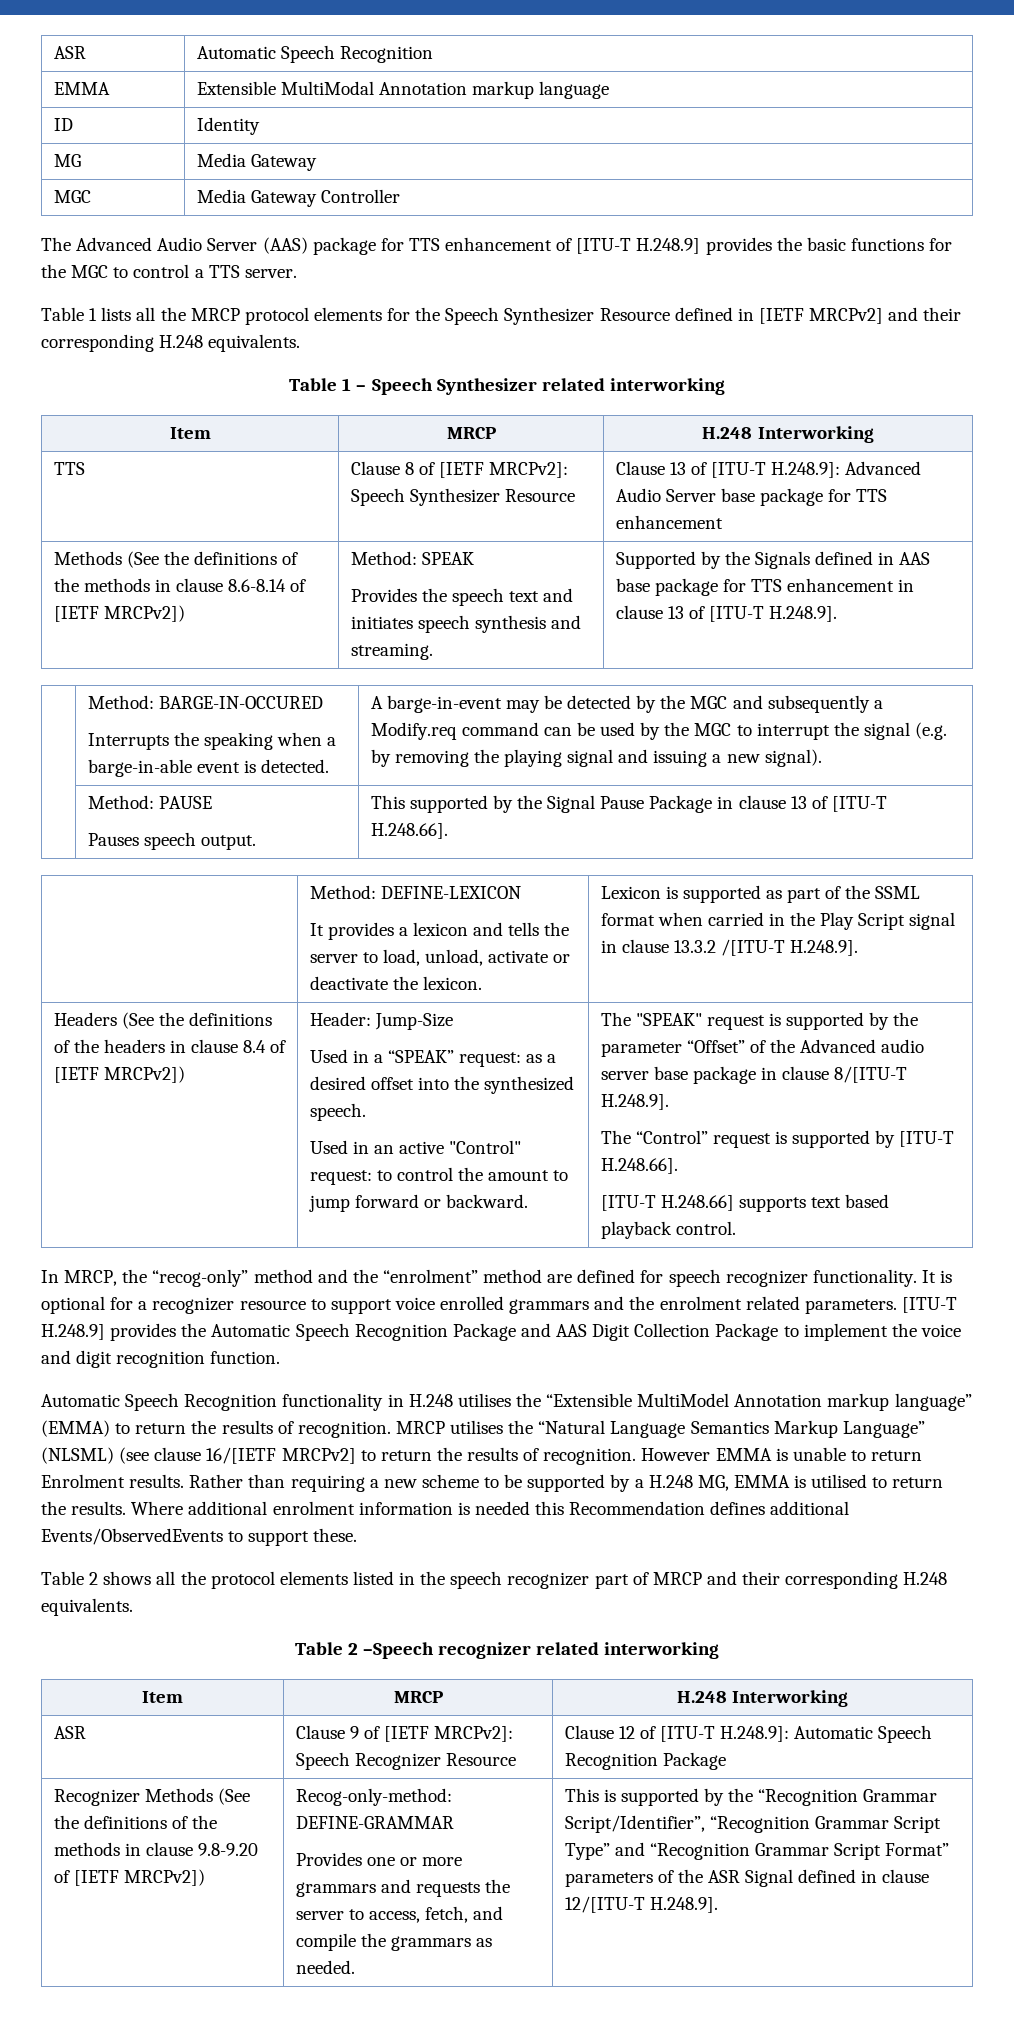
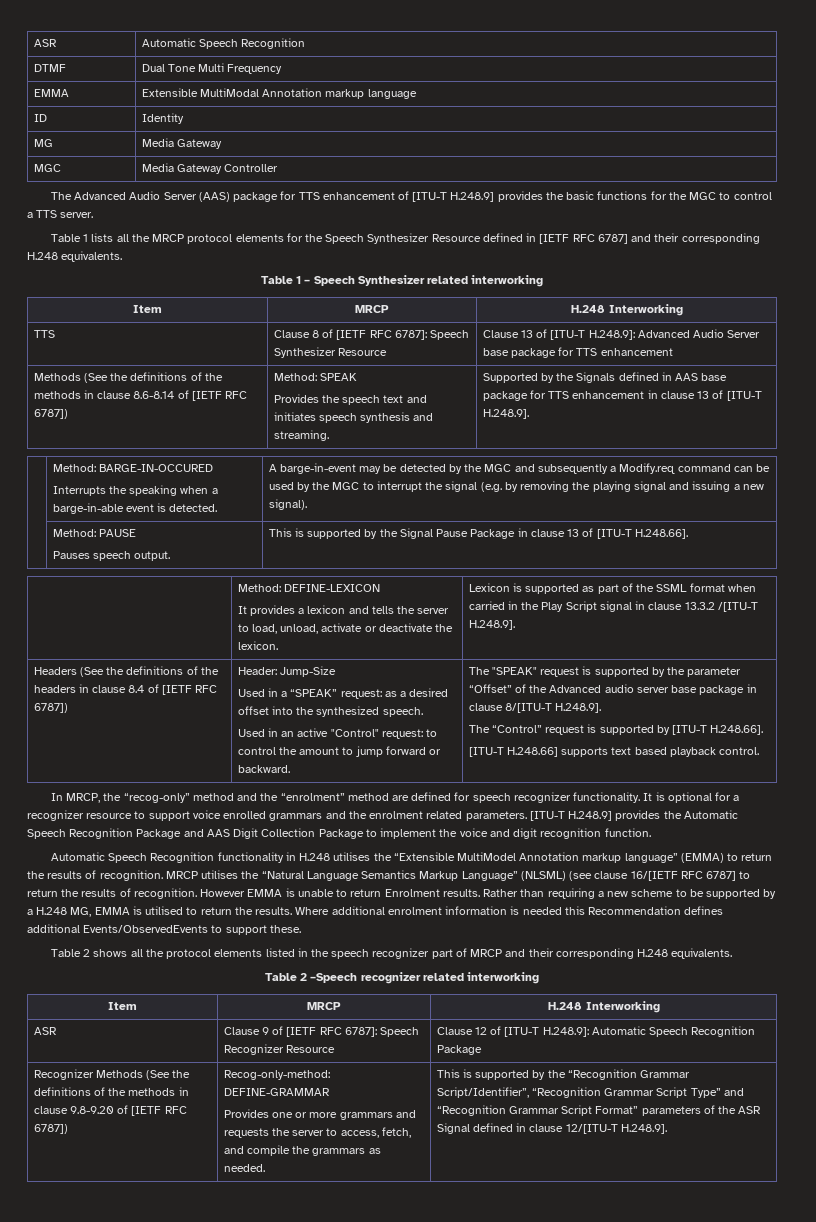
+ DTMF | Dual Tone Multi Frequency
- Table 1 lists all the MRCP protocol elements for the Speech Synthesizer Resource defined in [IETF MRCPv2] and their corresponding H.248 equivalents.
+ Table 1 lists all the MRCP protocol elements for the Speech Synthesizer Resource defined in [IETF RFC 6787] and their corresponding H.248 equivalents.
- TTS | Clause 8 of [IETF MRCPv2]: Speech Synthesizer Resource | Clause 13 of [ITU-T H.248.9]: Advanced Audio Server base package for TTS enhancement
+ TTS | Clause 8 of [IETF RFC 6787]: Speech Synthesizer Resource | Clause 13 of [ITU-T H.248.9]: Advanced Audio Server base package for TTS enhancement
- Methods (See the definitions of the methods in clause 8.6-8.14 of [IETF MRCPv2])
+ Methods (See the definitions of the methods in clause 8.6-8.14 of [IETF RFC 6787])
  | Method: PAUSE
- Pauses speech output. | This supported by the Signal Pause Package in clause 13 of [ITU-T H.248.66].
+ Pauses speech output. | This is supported by the Signal Pause Package in clause 13 of [ITU-T H.248.66].
- Headers (See the definitions of the headers in clause 8.4 of [IETF MRCPv2])
+ Headers (See the definitions of the headers in clause 8.4 of [IETF RFC 6787])
- MRCP utilises the “Natural Language Semantics Markup Language” (NLSML) (see clause 16/[IETF MRCPv2] to return the results of recognition.
+ MRCP utilises the “Natural Language Semantics Markup Language” (NLSML) (see clause 16/[IETF RFC 6787] to return the results of recognition.
- ASR | Clause 9 of [IETF MRCPv2]: Speech Recognizer Resource | Clause 12 of [ITU-T H.248.9]: Automatic Speech Recognition Package
+ ASR | Clause 9 of [IETF RFC 6787]: Speech Recognizer Resource | Clause 12 of [ITU-T H.248.9]: Automatic Speech Recognition Package
- Recognizer Methods (See the definitions of the methods in clause 9.8-9.20 of [IETF MRCPv2])
+ Recognizer Methods (See the definitions of the methods in clause 9.8-9.20 of [IETF RFC 6787])

